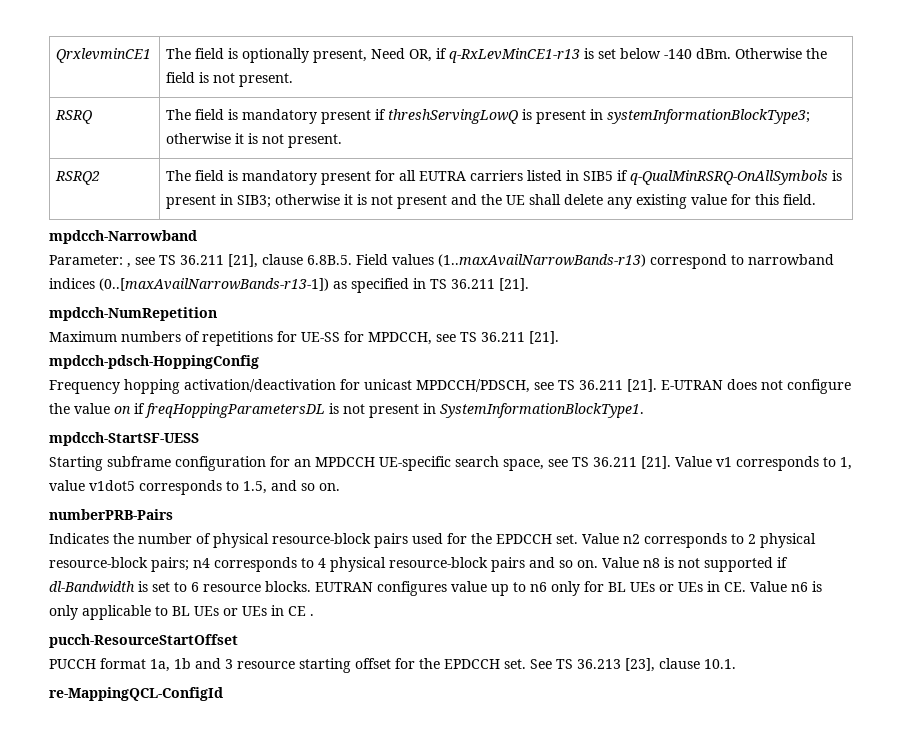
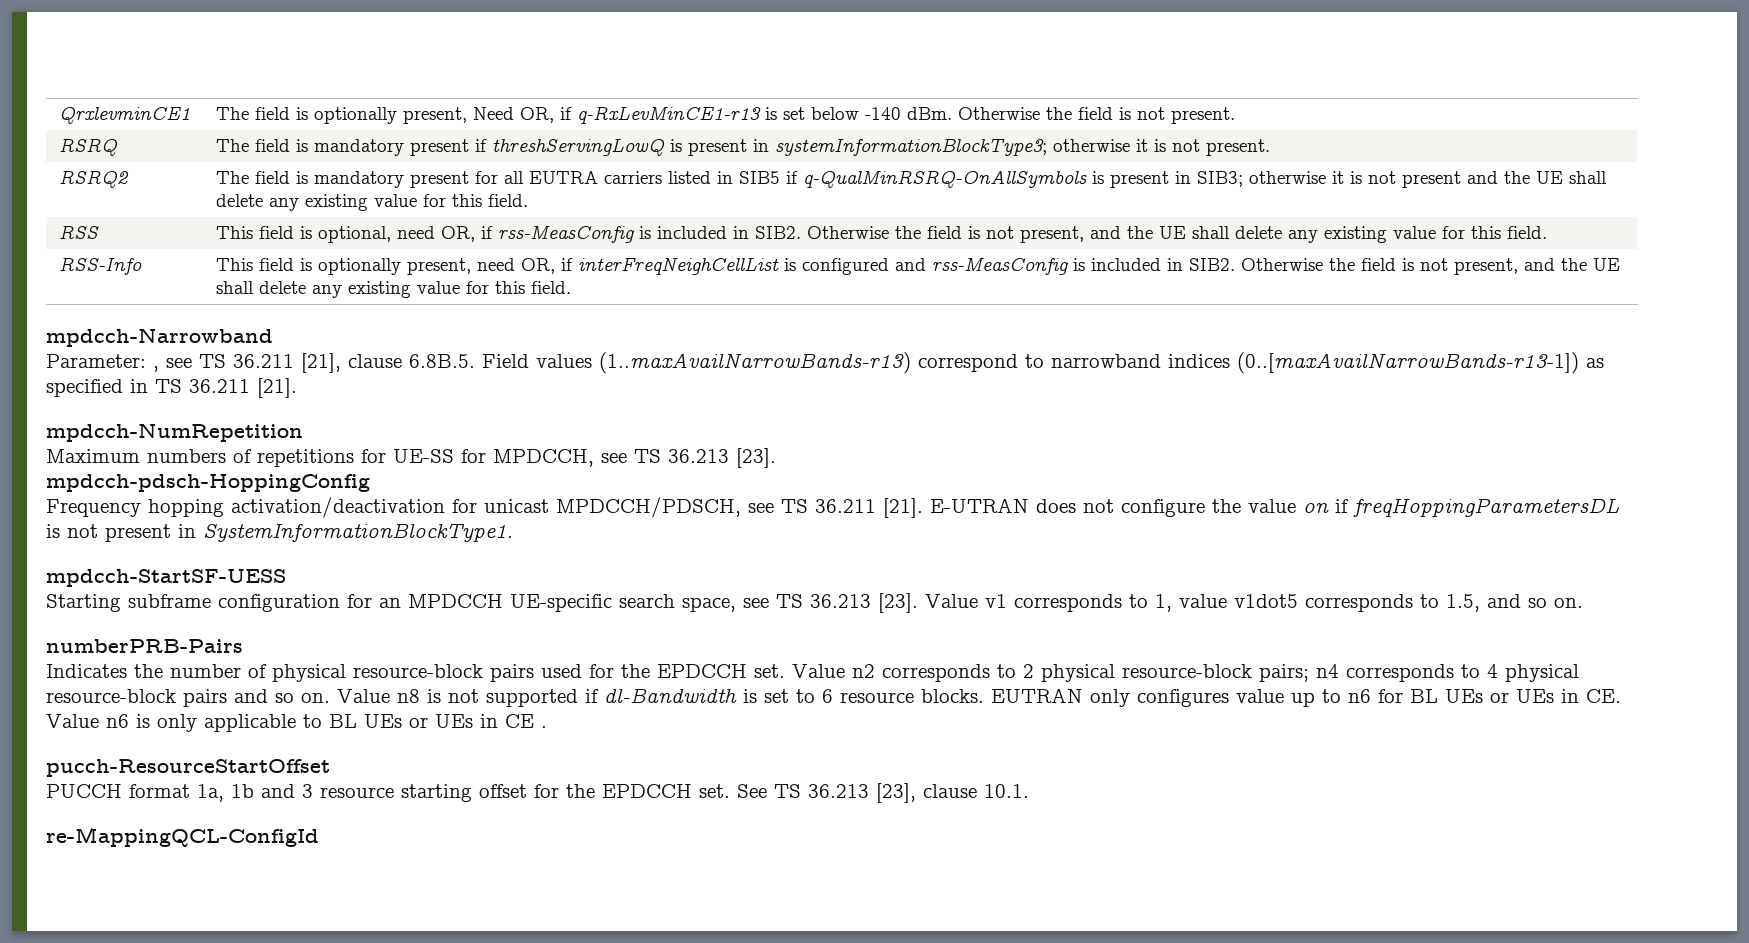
+ RSS | This field is optional, need OR, if rss-MeasConfig is included in SIB2. Otherwise the field is not present, and the UE shall delete any existing value for this field.
+ RSS-Info | This field is optionally present, need OR, if interFreqNeighCellList is configured and rss-MeasConfig is included in SIB2. Otherwise the field is not present, and the UE shall delete any existing value for this field.
- Maximum numbers of repetitions for UE-SS for MPDCCH, see TS 36.211 [21].
+ Maximum numbers of repetitions for UE-SS for MPDCCH, see TS 36.213 [23].
- Starting subframe configuration for an MPDCCH UE-specific search space, see TS 36.211 [21].
+ Starting subframe configuration for an MPDCCH UE-specific search space, see TS 36.213 [23].
- EUTRAN configures value up to n6 only for BL UEs or UEs in CE. Value n6 is only applicable to BL UEs or UEs in CE .
+ EUTRAN only configures value up to n6 for BL UEs or UEs in CE. Value n6 is only applicable to BL UEs or UEs in CE .

